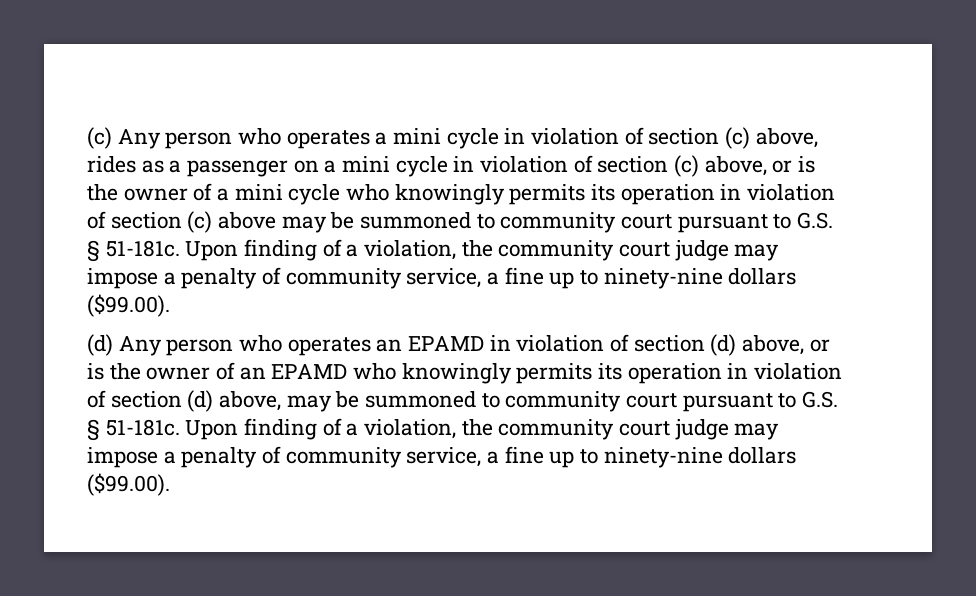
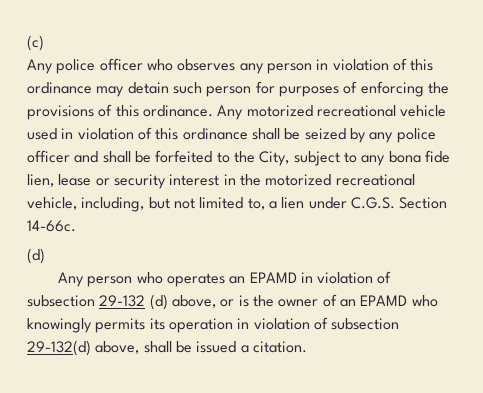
- (c) Any person who operates a mini cycle in violation of section (c) above, rides as a passenger on a mini cycle in violation of section (c) above, or is the owner of a mini cycle who knowingly permits its operation in violation of section (c) above may be summoned to community court pursuant to G.S. § 51-181c. Upon finding of a violation, the community court judge may impose a penalty of community service, a fine up to ninety-nine dollars ($99.00).
- (d) Any person who operates an EPAMD in violation of section (d) above, or is the owner of an EPAMD who knowingly permits its operation in violation of section (d) above, may be summoned to community court pursuant to G.S. § 51-181c. Upon finding of a violation, the community court judge may impose a penalty of community service, a fine up to ninety-nine dollars ($99.00).
+ (c)
+ Any police officer who observes any person in violation of this ordinance may detain such person for purposes of enforcing the provisions of this ordinance. Any motorized recreational vehicle used in violation of this ordinance shall be seized by any police officer and shall be forfeited to the City, subject to any bona fide lien, lease or security interest in the motorized recreational vehicle, including, but not limited to, a lien under C.G.S. Section 14-66c.
+ (d)
+ Any person who operates an EPAMD in violation of subsection 29-132 (d) above, or is the owner of an EPAMD who knowingly permits its operation in violation of subsection 29-132(d) above, shall be issued a citation.

